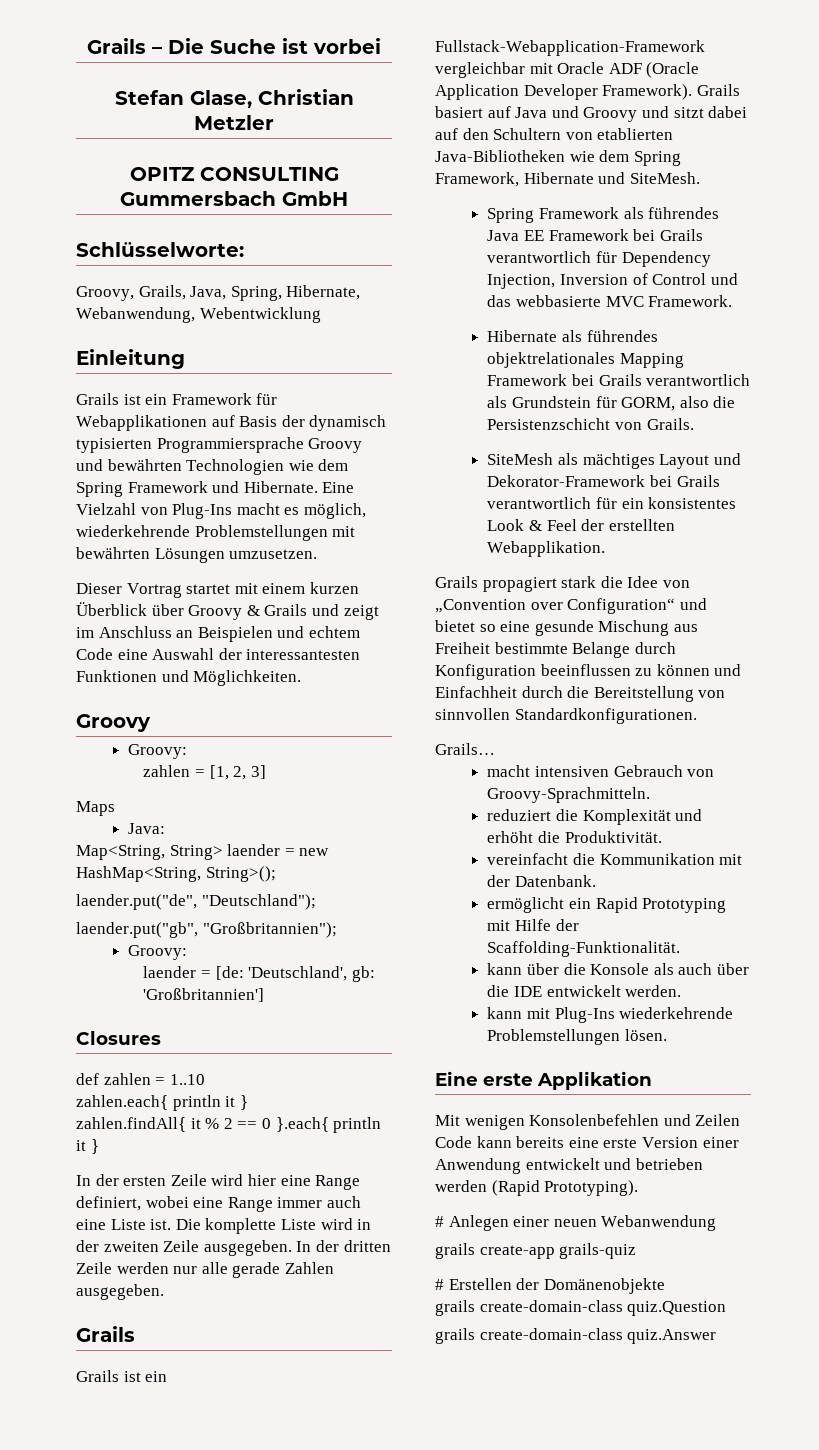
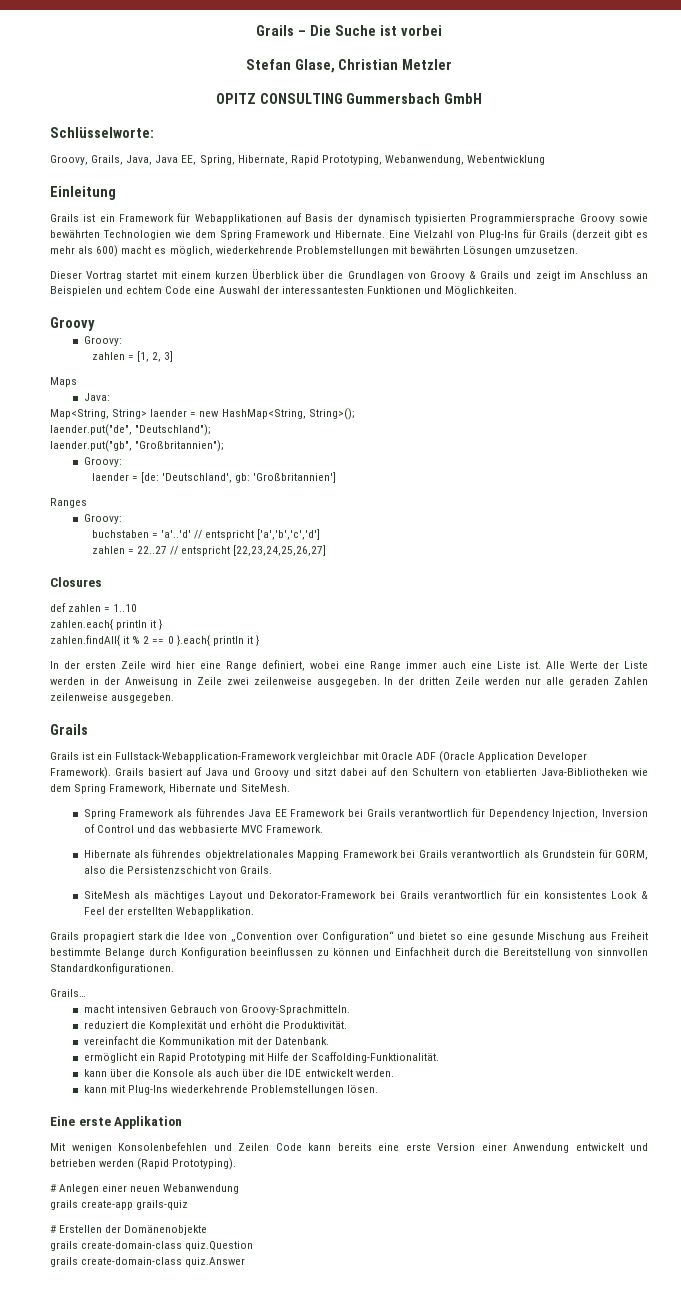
- Groovy, Grails, Java, Spring, Hibernate, Webanwendung, Webentwicklung
+ Groovy, Grails, Java, Java EE, Spring, Hibernate, Rapid Prototyping, Webanwendung, Webentwicklung
- Grails ist ein Framework für Webapplikationen auf Basis der dynamisch typisierten Programmiersprache Groovy und bewährten Technologien wie dem Spring Framework und Hibernate.
+ Grails ist ein Framework für Webapplikationen auf Basis der dynamisch typisierten Programmiersprache Groovy sowie bewährten Technologien wie dem Spring Framework und Hibernate.
- Eine Vielzahl von Plug-Ins macht es möglich, wiederkehrende Problemstellungen mit bewährten Lösungen umzusetzen.
+ Eine Vielzahl von Plug-Ins für Grails (derzeit gibt es mehr als 600) macht es möglich, wiederkehrende Problemstellungen mit bewährten Lösungen umzusetzen.
- Dieser Vortrag startet mit einem kurzen Überblick über Groovy & Grails und zeigt im Anschluss an Beispielen und echtem Code eine Auswahl der interessantesten Funktionen und Möglichkeiten.
+ Dieser Vortrag startet mit einem kurzen Überblick über die Grundlagen von Groovy & Grails und zeigt im Anschluss an Beispielen und echtem Code eine Auswahl der interessantesten Funktionen und Möglichkeiten.
+ Ranges
+ Groovy:
+ buchstaben = 'a'..'d' // entspricht ['a','b','c','d']
+ zahlen = 22..27 // entspricht [22,23,24,25,26,27]
- Die komplette Liste wird in der zweiten Zeile ausgegeben.
+ Alle Werte der Liste werden in der Anweisung in Zeile zwei zeilenweise ausgegeben.
- In der dritten Zeile werden nur alle gerade Zahlen ausgegeben.
+ In der dritten Zeile werden nur alle geraden Zahlen zeilenweise ausgegeben.

